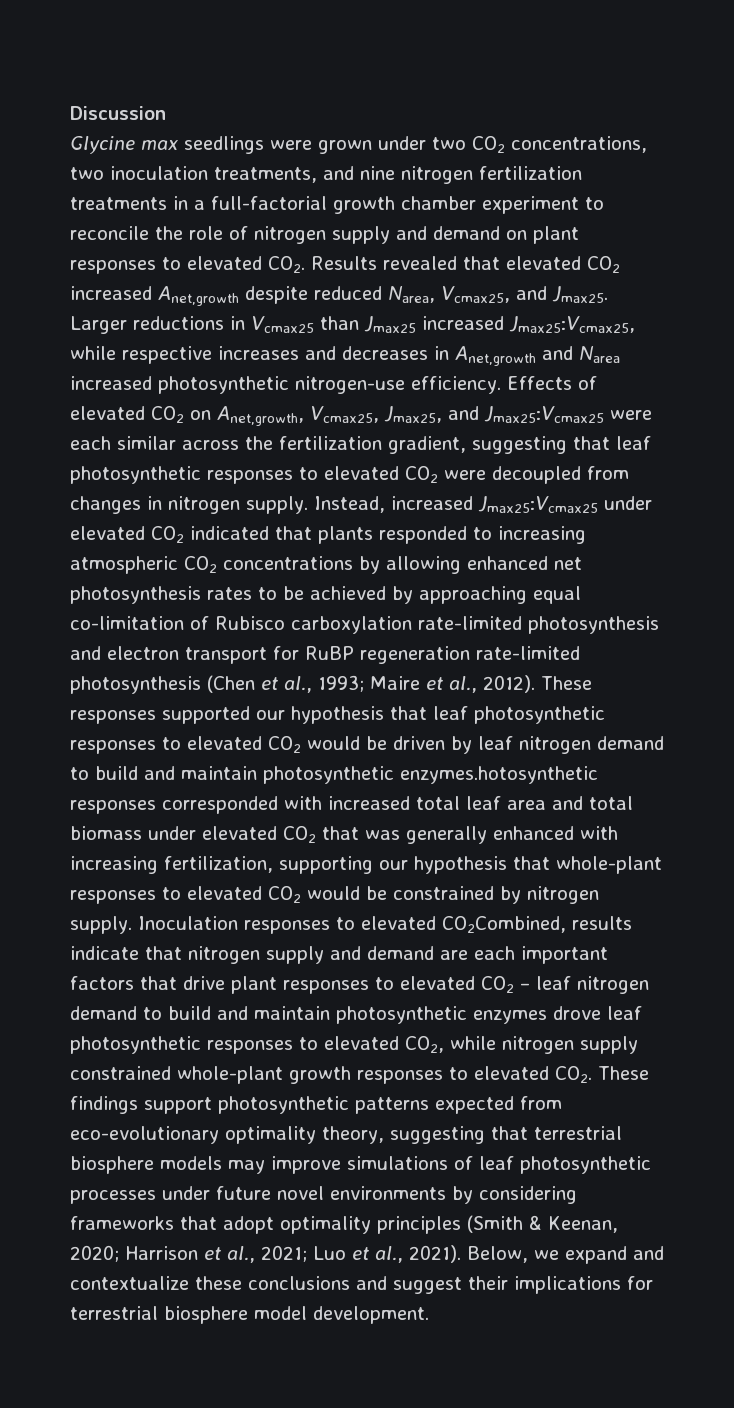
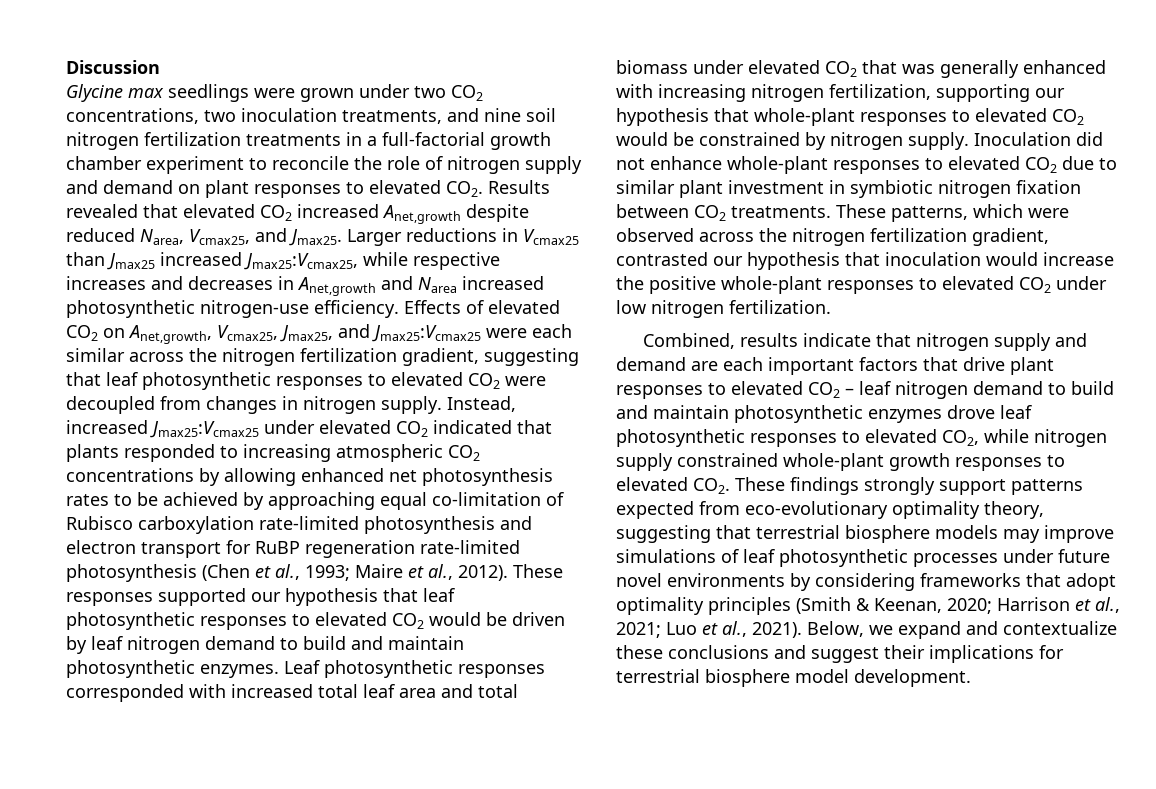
- Glycine max seedlings were grown under two CO2 concentrations, two inoculation treatments, and nine nitrogen fertilization treatments in a full-factorial growth chamber experiment to reconcile the role of nitrogen supply and demand on plant responses to elevated CO2. Results revealed that elevated CO2 increased Anet,growth despite reduced Narea, Vcmax25, and Jmax25.
+ Glycine max seedlings were grown under two CO2 concentrations, two inoculation treatments, and nine soil nitrogen fertilization treatments in a full-factorial growth chamber experiment to reconcile the role of nitrogen supply and demand on plant responses to elevated CO2. Results revealed that elevated CO2 increased Anet,growth despite reduced Narea, Vcmax25, and Jmax25.
- Effects of elevated CO2 on Anet,growth, Vcmax25, Jmax25, and Jmax25:Vcmax25 were each similar across the fertilization gradient, suggesting that leaf photosynthetic responses to elevated CO2 were decoupled from changes in nitrogen supply.
+ Effects of elevated CO2 on Anet,growth, Vcmax25, Jmax25, and Jmax25:Vcmax25 were each similar across the nitrogen fertilization gradient, suggesting that leaf photosynthetic responses to elevated CO2 were decoupled from changes in nitrogen supply.
- These responses supported our hypothesis that leaf photosynthetic responses to elevated CO2 would be driven by leaf nitrogen demand to build and maintain photosynthetic enzymes.hotosynthetic responses corresponded with increased total leaf area and total biomass under elevated CO2 that was generally enhanced with increasing fertilization, supporting our hypothesis that whole-plant responses to elevated CO2 would be constrained by nitrogen supply.
+ These responses supported our hypothesis that leaf photosynthetic responses to elevated CO2 would be driven by leaf nitrogen demand to build and maintain photosynthetic enzymes. Leaf photosynthetic responses corresponded with increased total leaf area and total biomass under elevated CO2 that was generally enhanced with increasing nitrogen fertilization, supporting our hypothesis that whole-plant responses to elevated CO2 would be constrained by nitrogen supply.
- Inoculation responses to elevated CO2Combined, results indicate that nitrogen supply and demand are each important factors that drive plant responses to elevated CO2 – leaf nitrogen demand to build and maintain photosynthetic enzymes drove leaf photosynthetic responses to elevated CO2, while nitrogen supply constrained whole-plant growth responses to elevated CO2. These findings support photosynthetic patterns expected from eco-evolutionary optimality theory, suggesting that terrestrial biosphere models may improve simulations of leaf photosynthetic processes under future novel environments by considering frameworks that adopt optimality principles (Smith & Keenan, 2020;
+ Inoculation did not enhance whole-plant responses to elevated CO2 due to similar plant investment in symbiotic nitrogen fixation between CO2 treatments. These patterns, which were observed across the nitrogen fertilization gradient, contrasted our hypothesis that inoculation would increase the positive whole-plant responses to elevated CO2 under low nitrogen fertilization.
+ Combined, results indicate that nitrogen supply and demand are each important factors that drive plant responses to elevated CO2 – leaf nitrogen demand to build and maintain photosynthetic enzymes drove leaf photosynthetic responses to elevated CO2, while nitrogen supply constrained whole-plant growth responses to elevated CO2. These findings strongly support patterns expected from eco-evolutionary optimality theory, suggesting that terrestrial biosphere models may improve simulations of leaf photosynthetic processes under future novel environments by considering frameworks that adopt optimality principles (Smith & Keenan, 2020;

